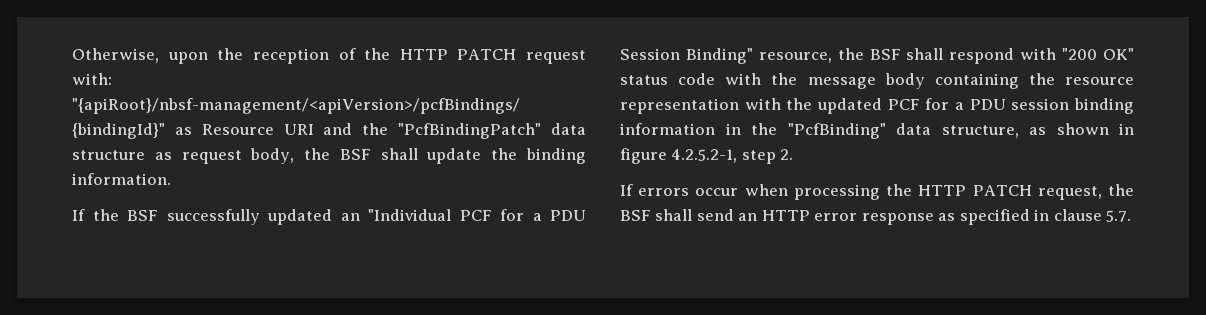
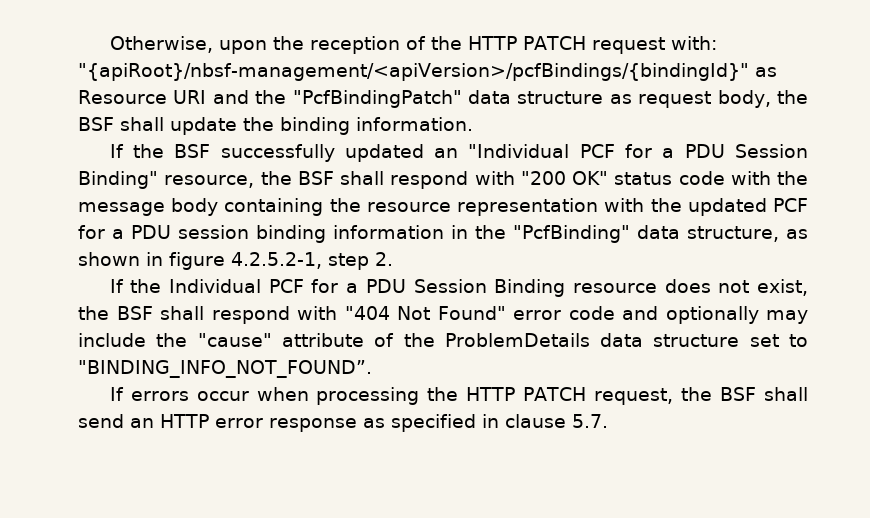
+ If the Individual PCF for a PDU Session Binding resource does not exist, the BSF shall respond with "404 Not Found" error code and optionally may include the "cause" attribute of the ProblemDetails data structure set to "BINDING_INFO_NOT_FOUND”.

